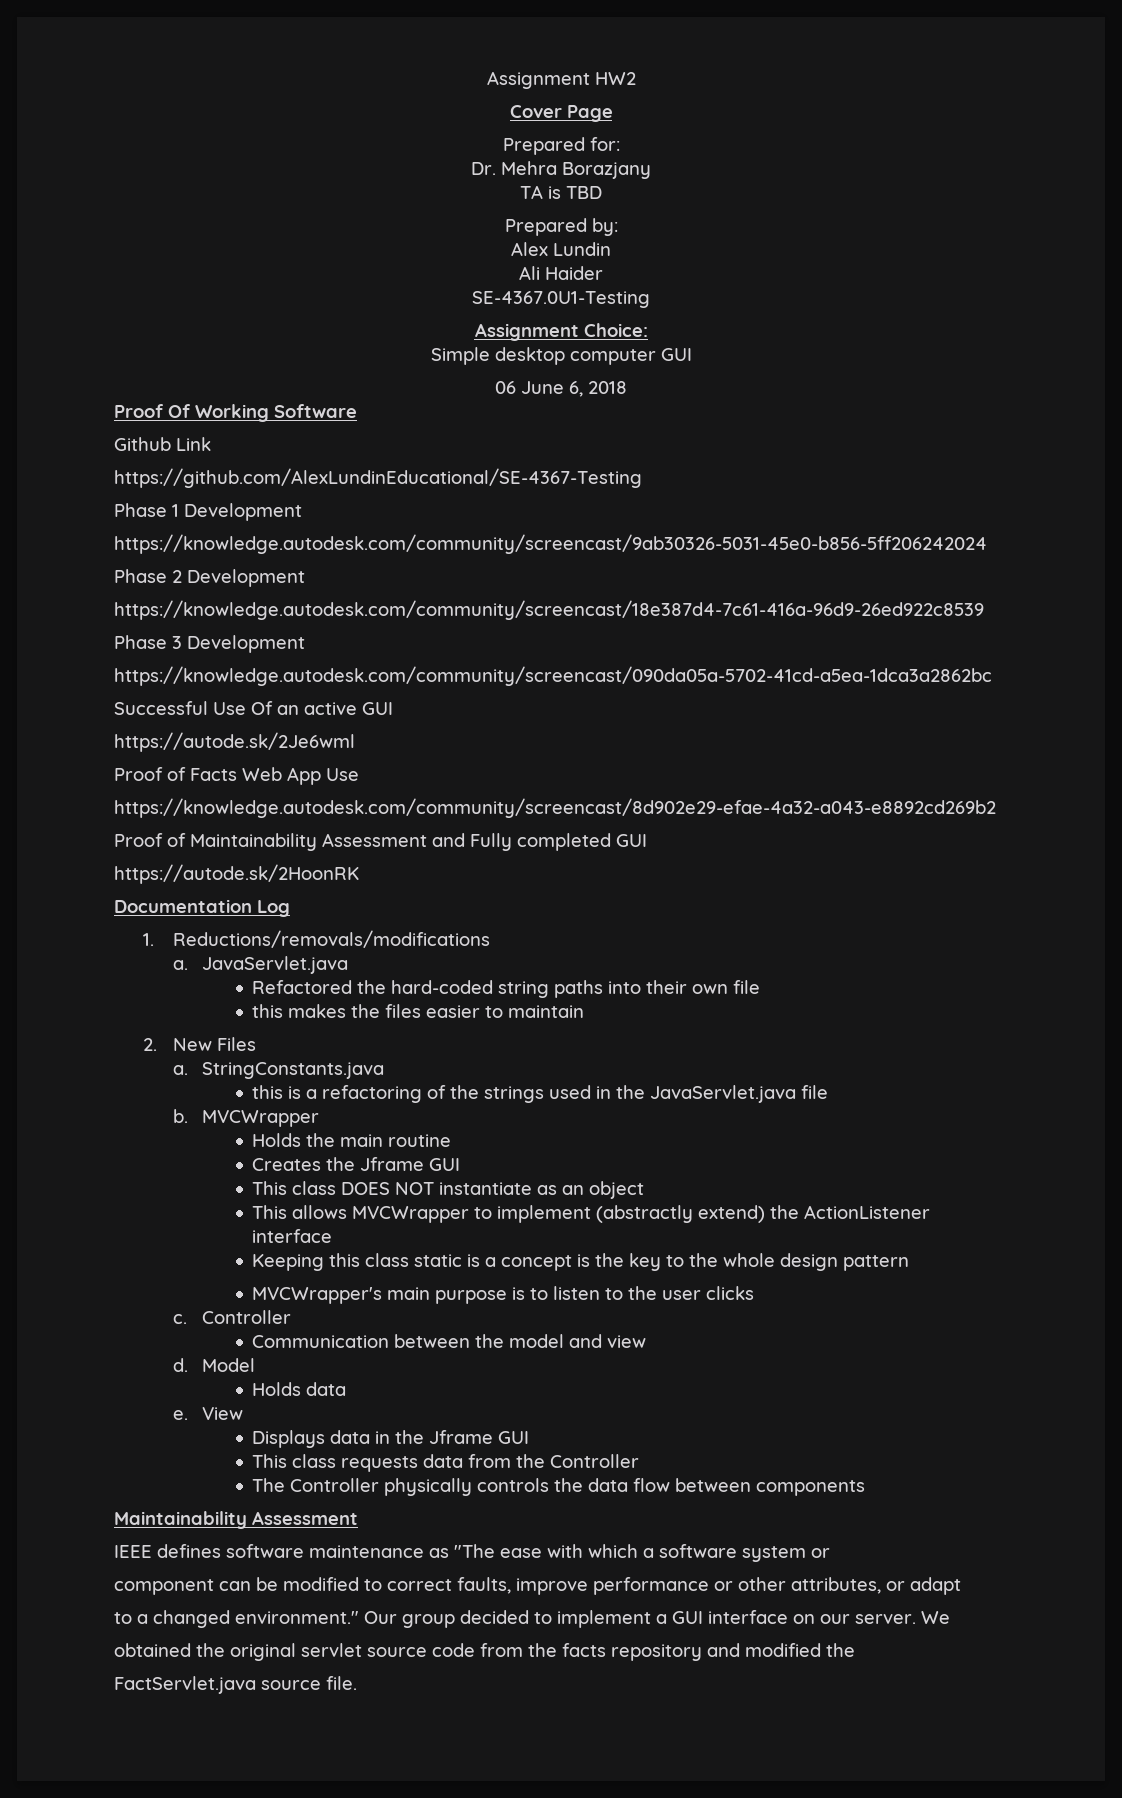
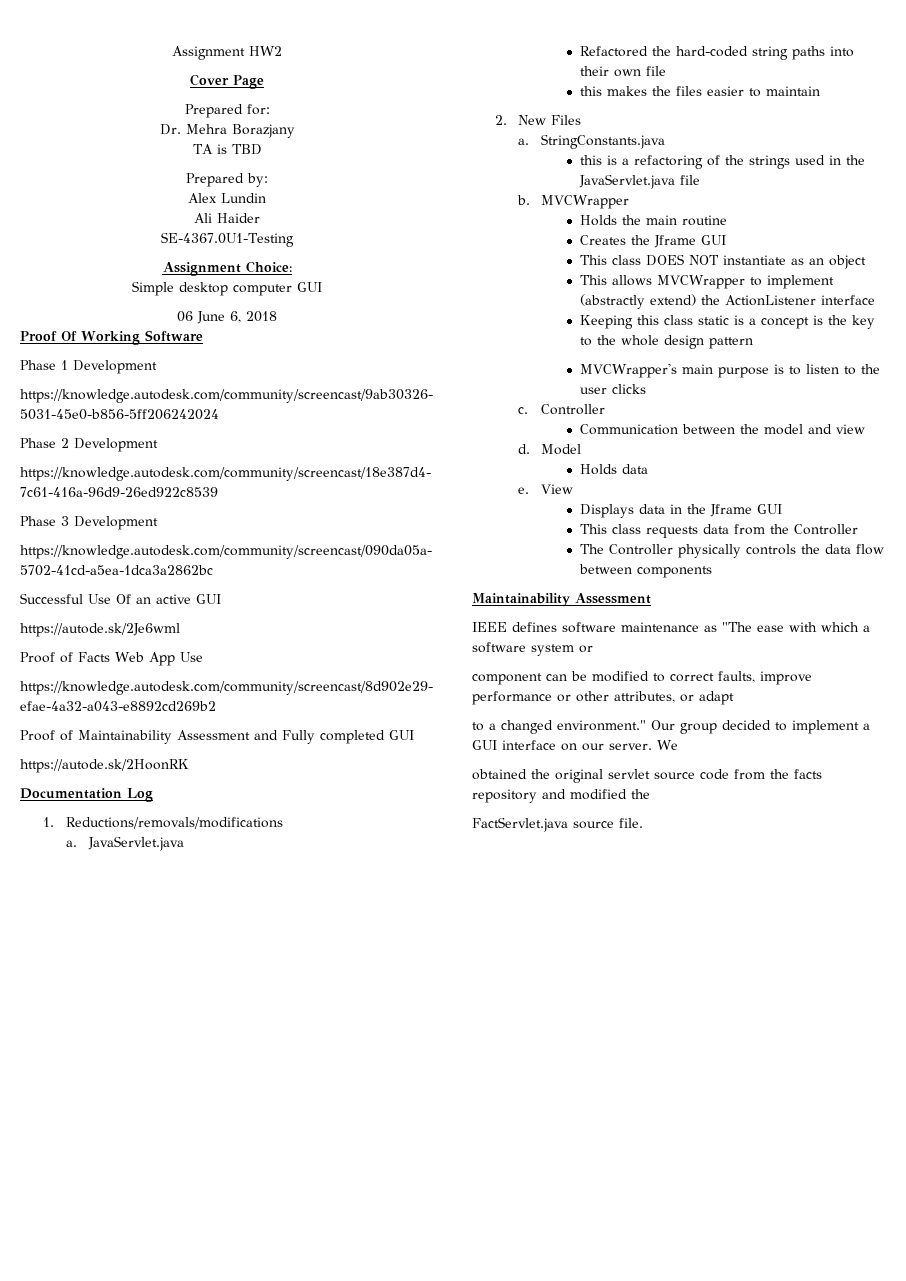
- Github Link
- https://github.com/AlexLundinEducational/SE-4367-Testing

